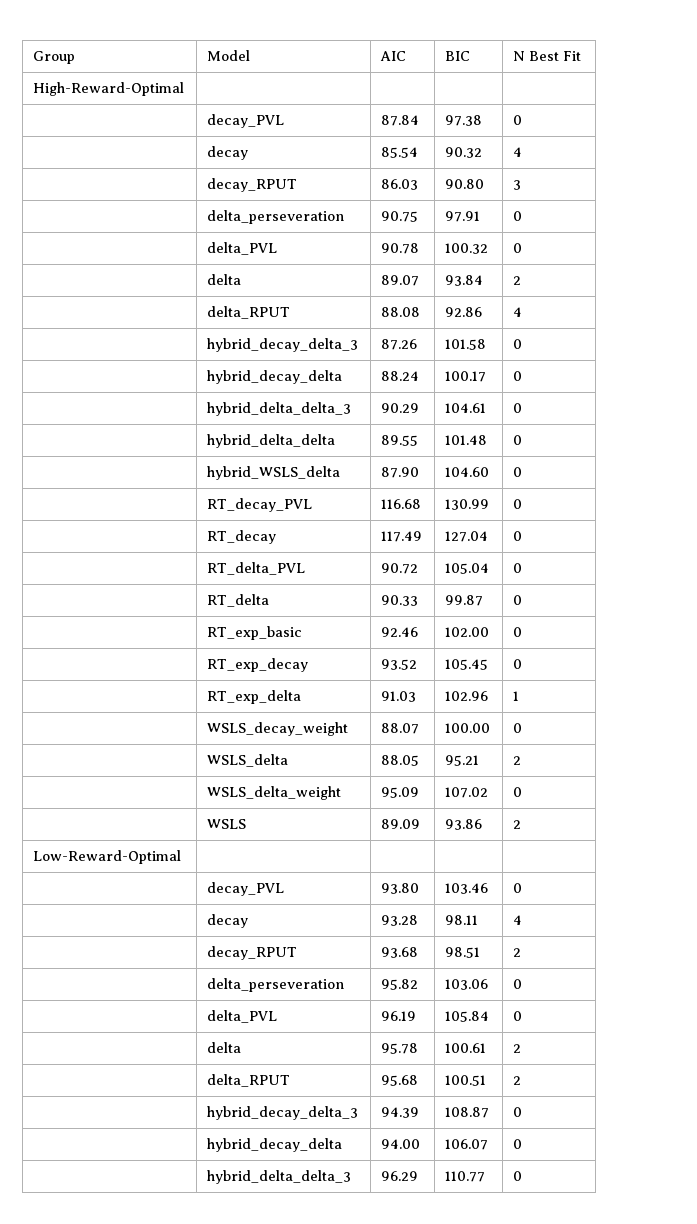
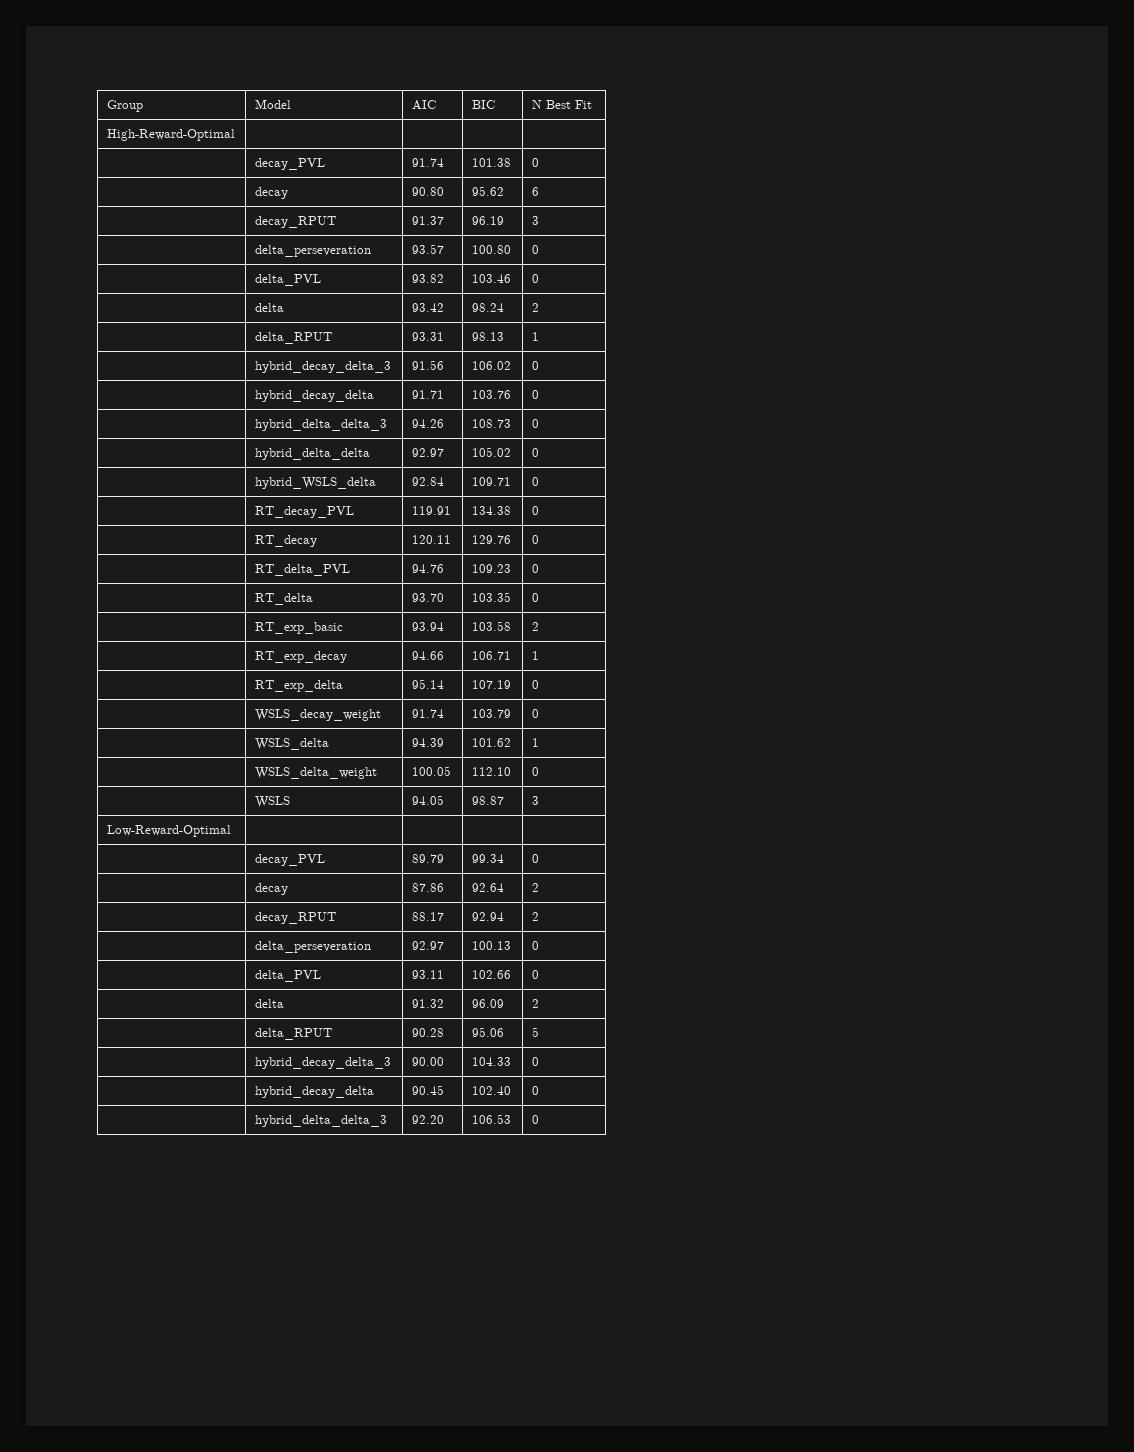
- | decay_PVL | 87.84 | 97.38 | 0
- | decay | 85.54 | 90.32 | 4
- | decay_RPUT | 86.03 | 90.80 | 3
+ | decay_PVL | 91.74 | 101.38 | 0
+ | decay | 90.80 | 95.62 | 6
+ | decay_RPUT | 91.37 | 96.19 | 3
- | delta_perseveration | 90.75 | 97.91 | 0
- | delta_PVL | 90.78 | 100.32 | 0
- | delta | 89.07 | 93.84 | 2
- | delta_RPUT | 88.08 | 92.86 | 4
- | hybrid_decay_delta_3 | 87.26 | 101.58 | 0
- | hybrid_decay_delta | 88.24 | 100.17 | 0
- | hybrid_delta_delta_3 | 90.29 | 104.61 | 0
+ | delta_perseveration | 93.57 | 100.80 | 0
+ | delta_PVL | 93.82 | 103.46 | 0
+ | delta | 93.42 | 98.24 | 2
+ | delta_RPUT | 93.31 | 98.13 | 1
+ | hybrid_decay_delta_3 | 91.56 | 106.02 | 0
+ | hybrid_decay_delta | 91.71 | 103.76 | 0
+ | hybrid_delta_delta_3 | 94.26 | 108.73 | 0
- | hybrid_delta_delta | 89.55 | 101.48 | 0
+ | hybrid_delta_delta | 92.97 | 105.02 | 0
- | hybrid_WSLS_delta | 87.90 | 104.60 | 0
+ | hybrid_WSLS_delta | 92.84 | 109.71 | 0
- | RT_decay_PVL | 116.68 | 130.99 | 0
+ | RT_decay_PVL | 119.91 | 134.38 | 0
- | RT_decay | 117.49 | 127.04 | 0
+ | RT_decay | 120.11 | 129.76 | 0
- | RT_delta_PVL | 90.72 | 105.04 | 0
+ | RT_delta_PVL | 94.76 | 109.23 | 0
- | RT_delta | 90.33 | 99.87 | 0
+ | RT_delta | 93.70 | 103.35 | 0
- | RT_exp_basic | 92.46 | 102.00 | 0
- | RT_exp_decay | 93.52 | 105.45 | 0
- | RT_exp_delta | 91.03 | 102.96 | 1
+ | RT_exp_basic | 93.94 | 103.58 | 2
+ | RT_exp_decay | 94.66 | 106.71 | 1
+ | RT_exp_delta | 95.14 | 107.19 | 0
- | WSLS_decay_weight | 88.07 | 100.00 | 0
+ | WSLS_decay_weight | 91.74 | 103.79 | 0
- | WSLS_delta | 88.05 | 95.21 | 2
+ | WSLS_delta | 94.39 | 101.62 | 1
- | WSLS_delta_weight | 95.09 | 107.02 | 0
+ | WSLS_delta_weight | 100.05 | 112.10 | 0
- | WSLS | 89.09 | 93.86 | 2
+ | WSLS | 94.05 | 98.87 | 3
- | decay_PVL | 93.80 | 103.46 | 0
- | decay | 93.28 | 98.11 | 4
- | decay_RPUT | 93.68 | 98.51 | 2
+ | decay_PVL | 89.79 | 99.34 | 0
+ | decay | 87.86 | 92.64 | 2
+ | decay_RPUT | 88.17 | 92.94 | 2
- | delta_perseveration | 95.82 | 103.06 | 0
- | delta_PVL | 96.19 | 105.84 | 0
- | delta | 95.78 | 100.61 | 2
- | delta_RPUT | 95.68 | 100.51 | 2
- | hybrid_decay_delta_3 | 94.39 | 108.87 | 0
- | hybrid_decay_delta | 94.00 | 106.07 | 0
- | hybrid_delta_delta_3 | 96.29 | 110.77 | 0
+ | delta_perseveration | 92.97 | 100.13 | 0
+ | delta_PVL | 93.11 | 102.66 | 0
+ | delta | 91.32 | 96.09 | 2
+ | delta_RPUT | 90.28 | 95.06 | 5
+ | hybrid_decay_delta_3 | 90.00 | 104.33 | 0
+ | hybrid_decay_delta | 90.45 | 102.40 | 0
+ | hybrid_delta_delta_3 | 92.20 | 106.53 | 0

